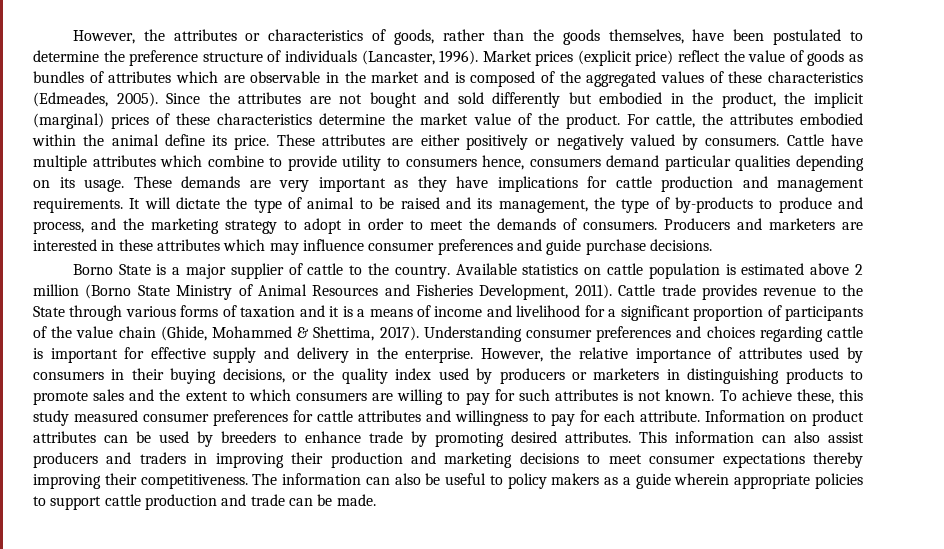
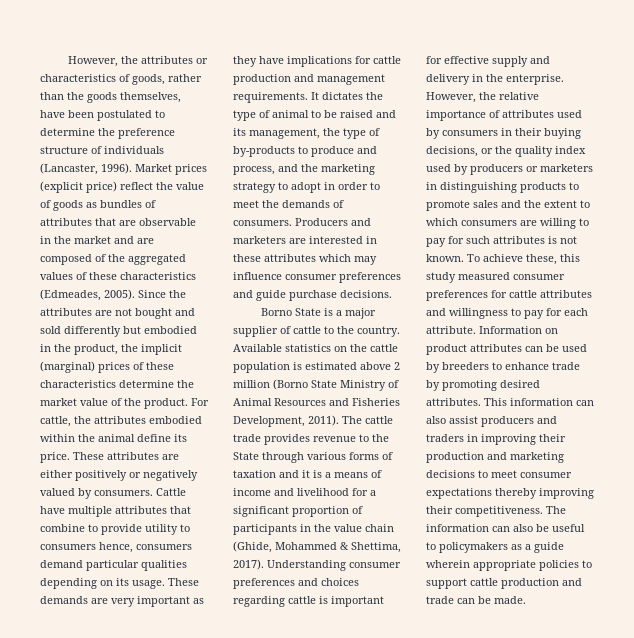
- Market prices (explicit price) reflect the value of goods as bundles of attributes which are observable in the market and is composed of the aggregated values of these characteristics (Edmeades, 2005).
+ Market prices (explicit price) reflect the value of goods as bundles of attributes that are observable in the market and are composed of the aggregated values of these characteristics (Edmeades, 2005).
- Cattle have multiple attributes which combine to provide utility to consumers hence, consumers demand particular qualities depending on its usage.
+ Cattle have multiple attributes that combine to provide utility to consumers hence, consumers demand particular qualities depending on its usage.
- It will dictate the type of animal to be raised and its management, the type of by-products to produce and process, and the marketing strategy to adopt in order to meet the demands of consumers.
+ It dictates the type of animal to be raised and its management, the type of by-products to produce and process, and the marketing strategy to adopt in order to meet the demands of consumers.
- Available statistics on cattle population is estimated above 2 million (Borno State Ministry of Animal Resources and Fisheries Development, 2011).
+ Available statistics on the cattle population is estimated above 2 million (Borno State Ministry of Animal Resources and Fisheries Development, 2011).
- Cattle trade provides revenue to the State through various forms of taxation and it is a means of income and livelihood for a significant proportion of participants of the value chain (Ghide, Mohammed & Shettima, 2017).
+ The cattle trade provides revenue to the State through various forms of taxation and it is a means of income and livelihood for a significant proportion of participants in the value chain (Ghide, Mohammed & Shettima, 2017).
- The information can also be useful to policy makers as a guide wherein appropriate policies to support cattle production and trade can be made.
+ The information can also be useful to policymakers as a guide wherein appropriate policies to support cattle production and trade can be made.

